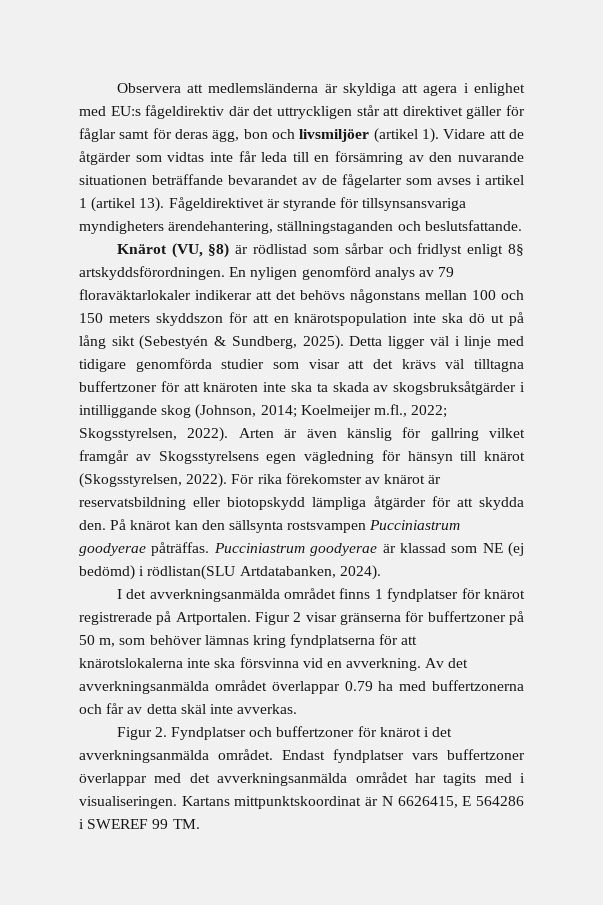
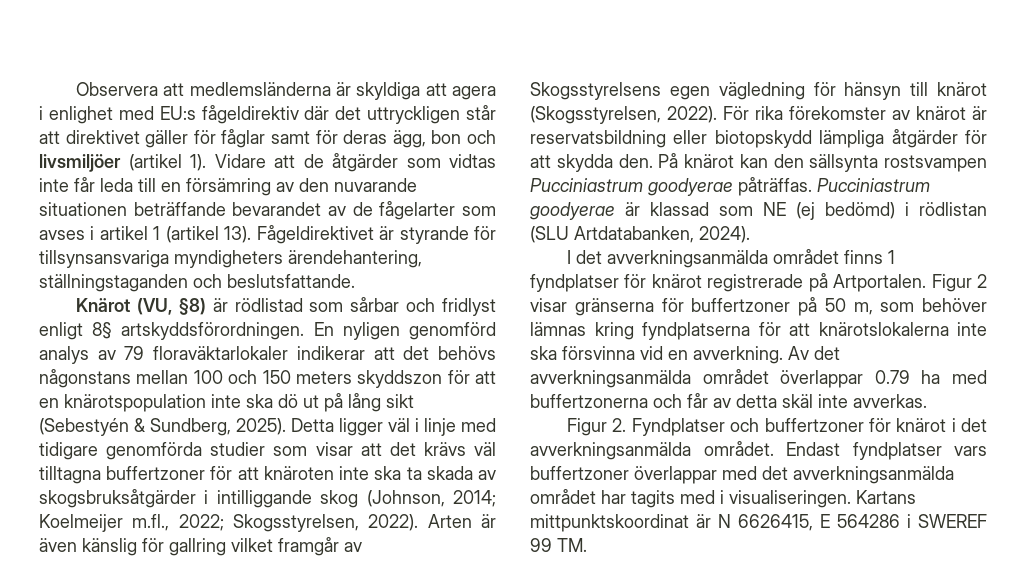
- Pucciniastrum goodyerae är klassad som NE (ej bedömd) i rödlistan(SLU Artdatabanken, 2024).
+ Pucciniastrum goodyerae är klassad som NE (ej bedömd) i rödlistan (SLU Artdatabanken, 2024).

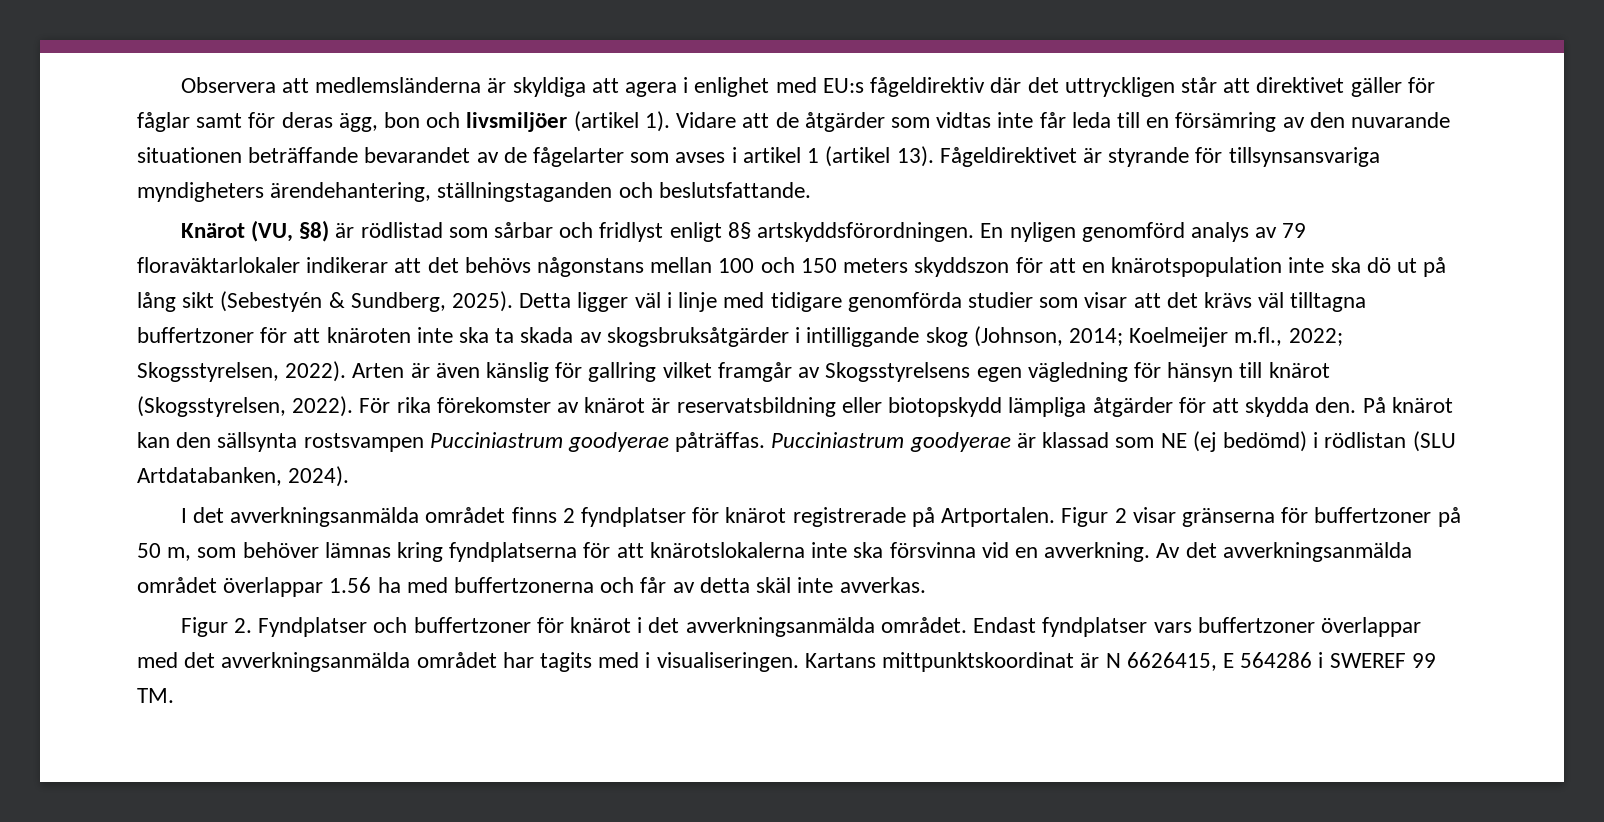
- I det avverkningsanmälda området finns 1 fyndplatser för knärot registrerade på Artportalen.
+ I det avverkningsanmälda området finns 2 fyndplatser för knärot registrerade på Artportalen.
- Av det avverkningsanmälda området överlappar 0.79 ha med buffertzonerna och får av detta skäl inte avverkas.
+ Av det avverkningsanmälda området överlappar 1.56 ha med buffertzonerna och får av detta skäl inte avverkas.

